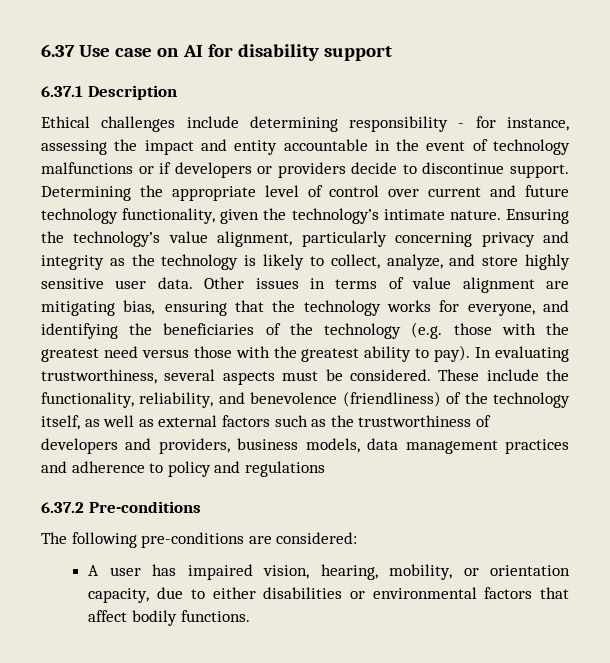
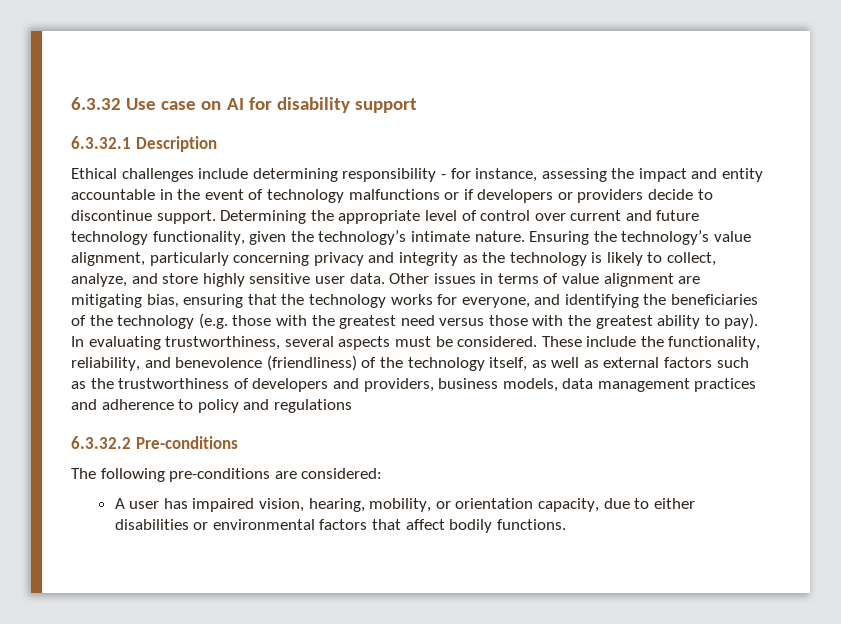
- 6.37 Use case on AI for disability support
+ 6.3.32 Use case on AI for disability support
- 6.37.1 Description
+ 6.3.32.1 Description
- 6.37.2 Pre-conditions
+ 6.3.32.2 Pre-conditions

